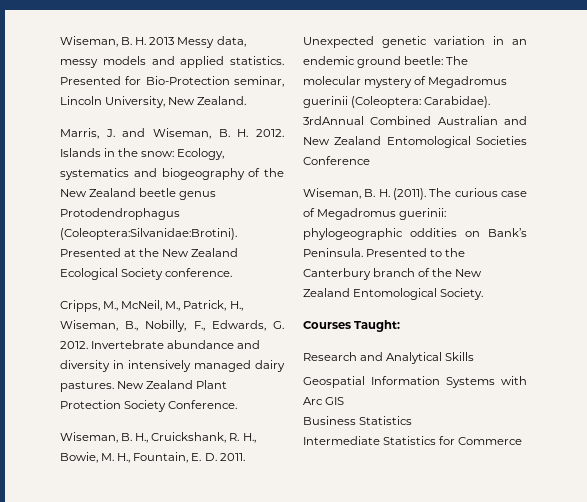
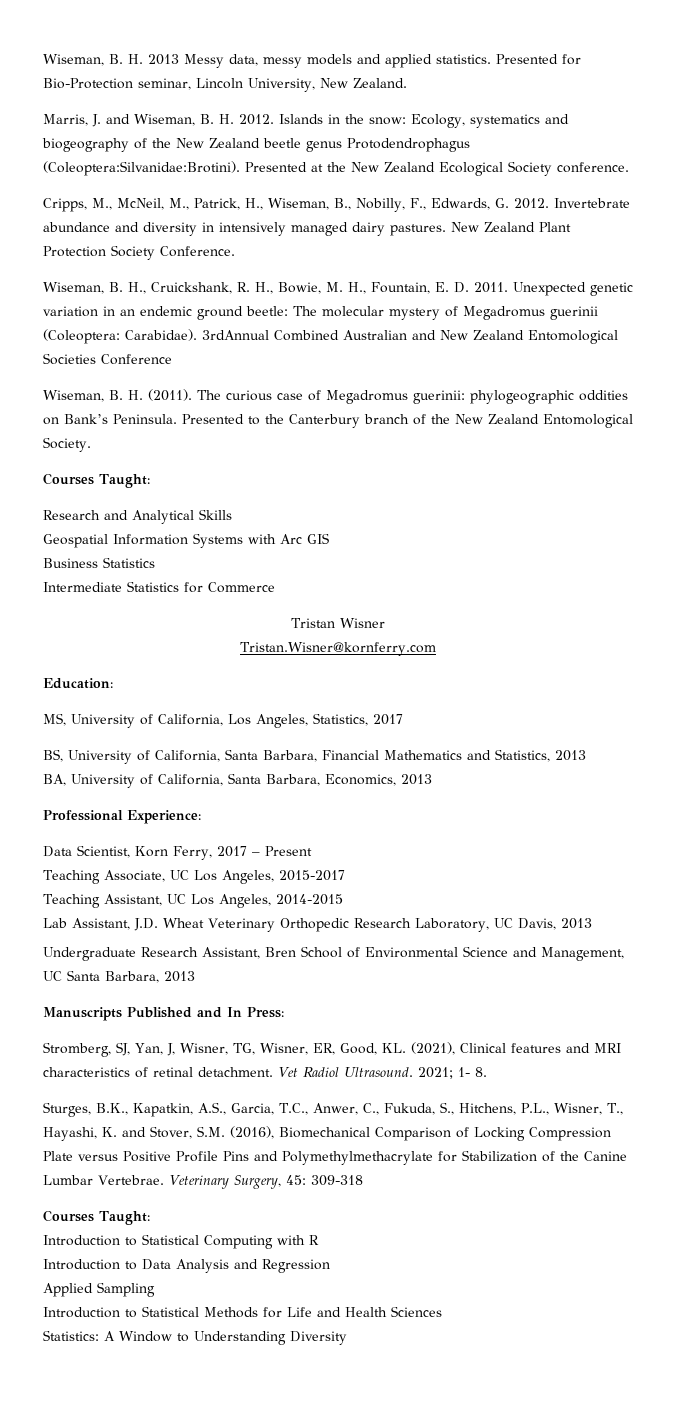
+ Tristan Wisner
+ Tristan.Wisner@kornferry.com
+ Education:
+ MS, University of California, Los Angeles, Statistics, 2017
+ BS, University of California, Santa Barbara, Financial Mathematics and Statistics, 2013
+ BA, University of California, Santa Barbara, Economics, 2013
+ Professional Experience:
+ Data Scientist, Korn Ferry, 2017 – Present
+ Teaching Associate, UC Los Angeles, 2015-2017
+ Teaching Assistant, UC Los Angeles, 2014-2015
+ Lab Assistant, J.D. Wheat Veterinary Orthopedic Research Laboratory, UC Davis, 2013
+ Undergraduate Research Assistant, Bren School of Environmental Science and Management, UC Santa Barbara, 2013
+ Manuscripts Published and In Press:
+ Stromberg, SJ, Yan, J, Wisner, TG, Wisner, ER, Good, KL. (2021), Clinical features and MRI characteristics of retinal detachment. Vet Radiol Ultrasound. 2021; 1- 8.
+ Sturges, B.K., Kapatkin, A.S., Garcia, T.C., Anwer, C., Fukuda, S., Hitchens, P.L., Wisner, T., Hayashi, K. and Stover, S.M. (2016), Biomechanical Comparison of Locking Compression Plate versus Positive Profile Pins and Polymethylmethacrylate for Stabilization of the Canine Lumbar Vertebrae. Veterinary Surgery, 45: 309-318
+ Courses Taught:
+ Introduction to Statistical Computing with R
+ Introduction to Data Analysis and Regression
+ Applied Sampling
+ Introduction to Statistical Methods for Life and Health Sciences
+ Statistics: A Window to Understanding Diversity

